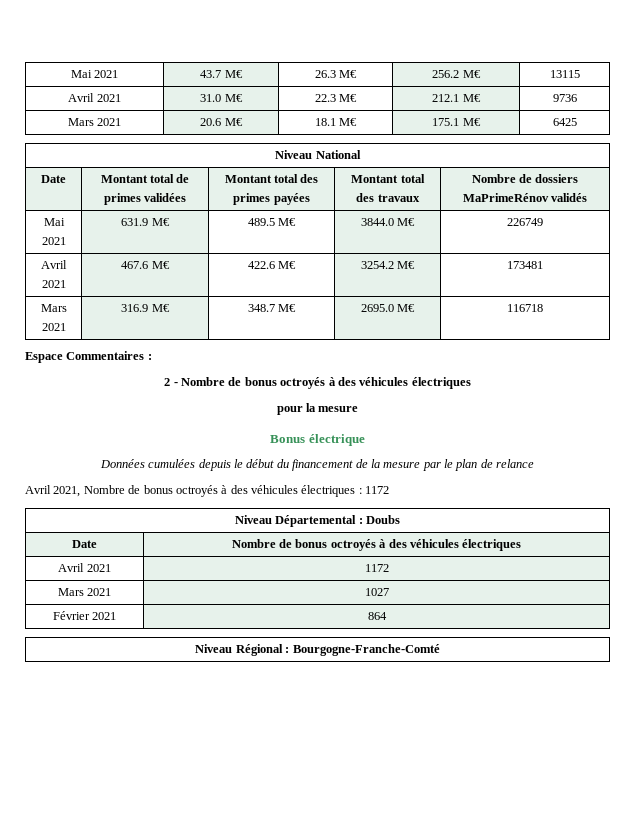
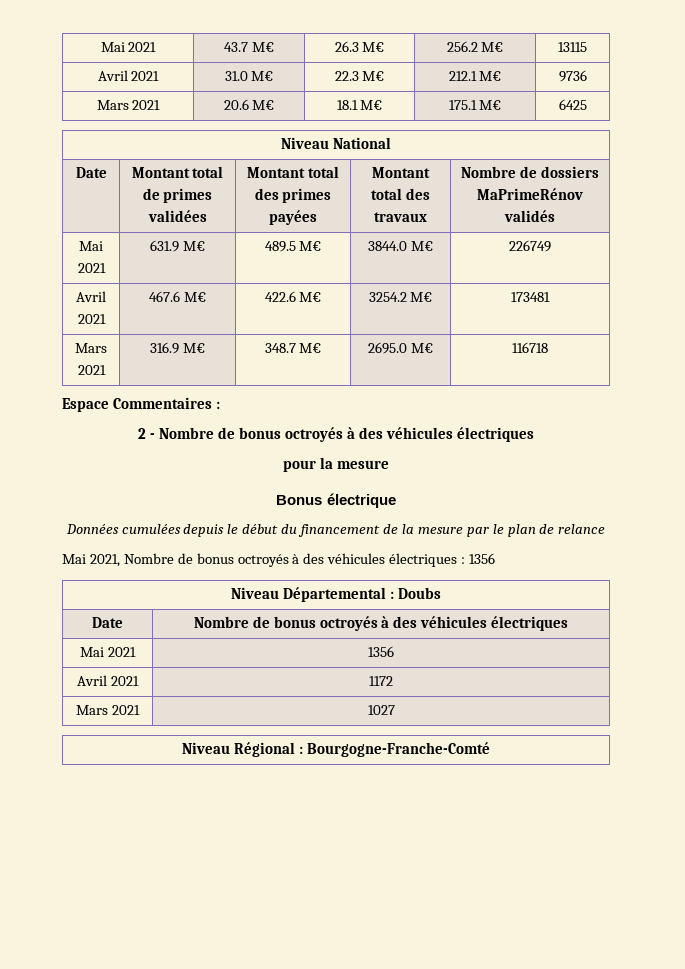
- Avril 2021, Nombre de bonus octroyés à des véhicules électriques : 1172
+ Mai 2021, Nombre de bonus octroyés à des véhicules électriques : 1356
+ Mai 2021 | 1356
- Février 2021 | 864

